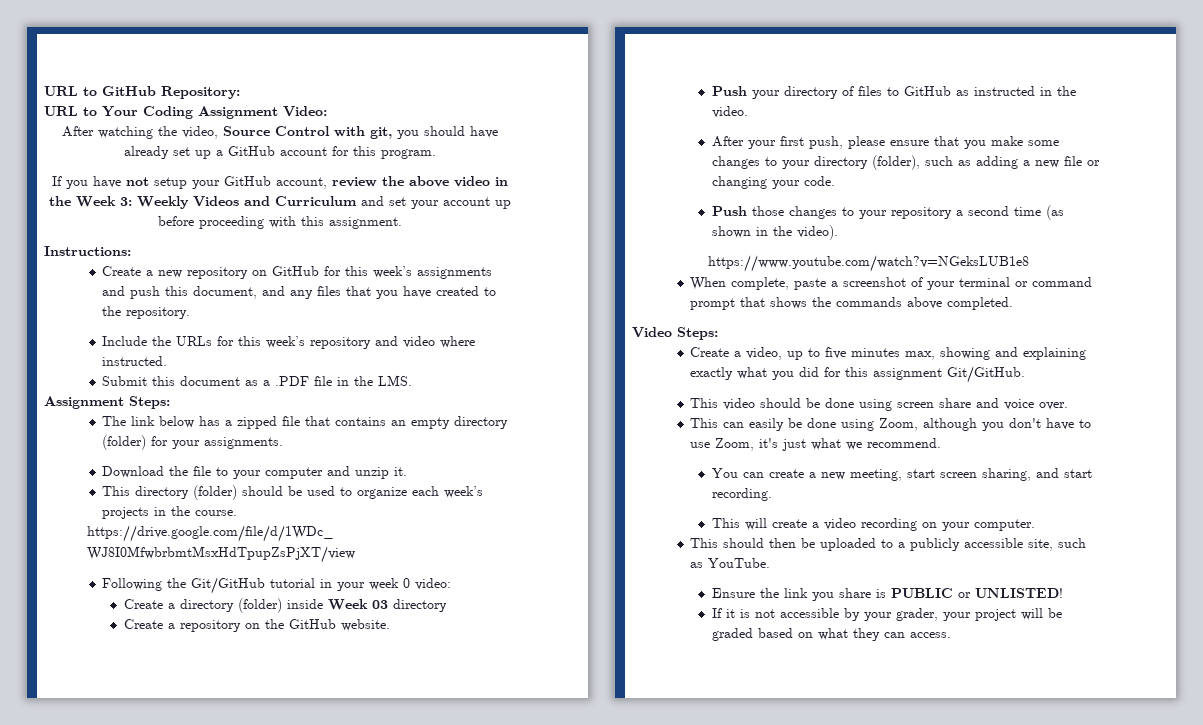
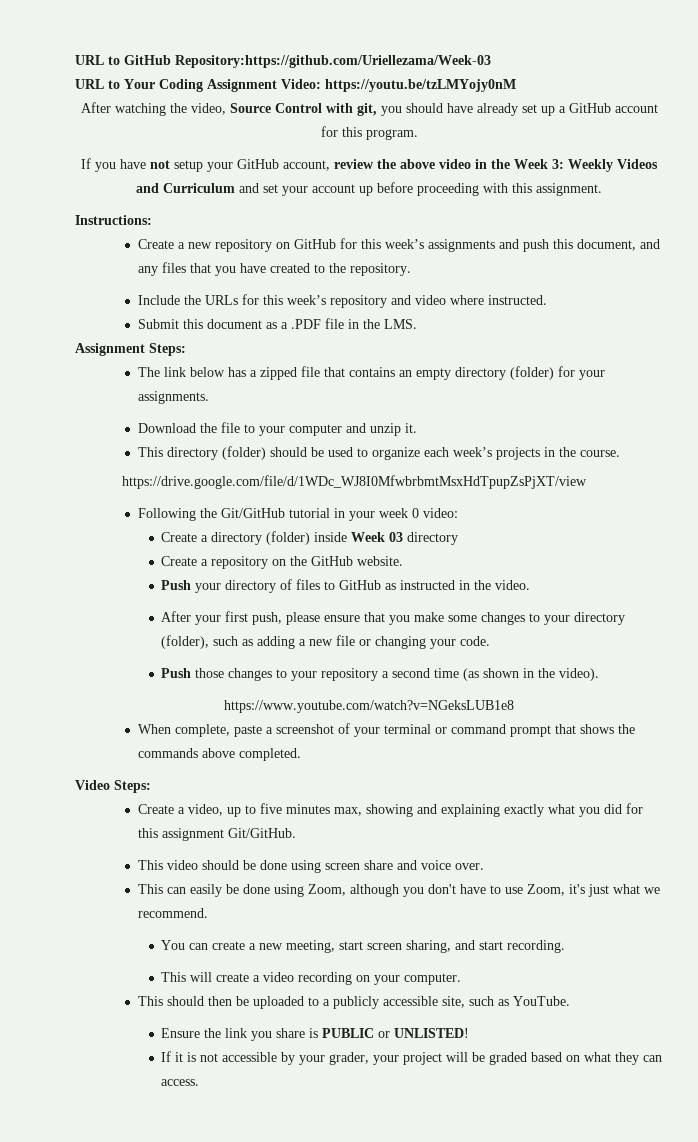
- URL to GitHub Repository:
+ URL to GitHub Repository:https://github.com/Uriellezama/Week-03
- URL to Your Coding Assignment Video:
+ URL to Your Coding Assignment Video: https://youtu.be/tzLMYojy0nM

